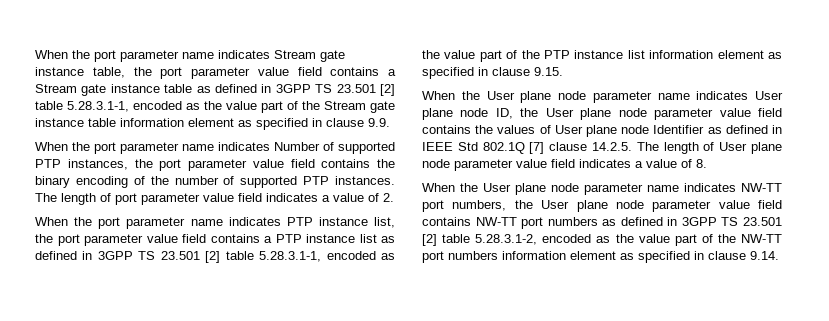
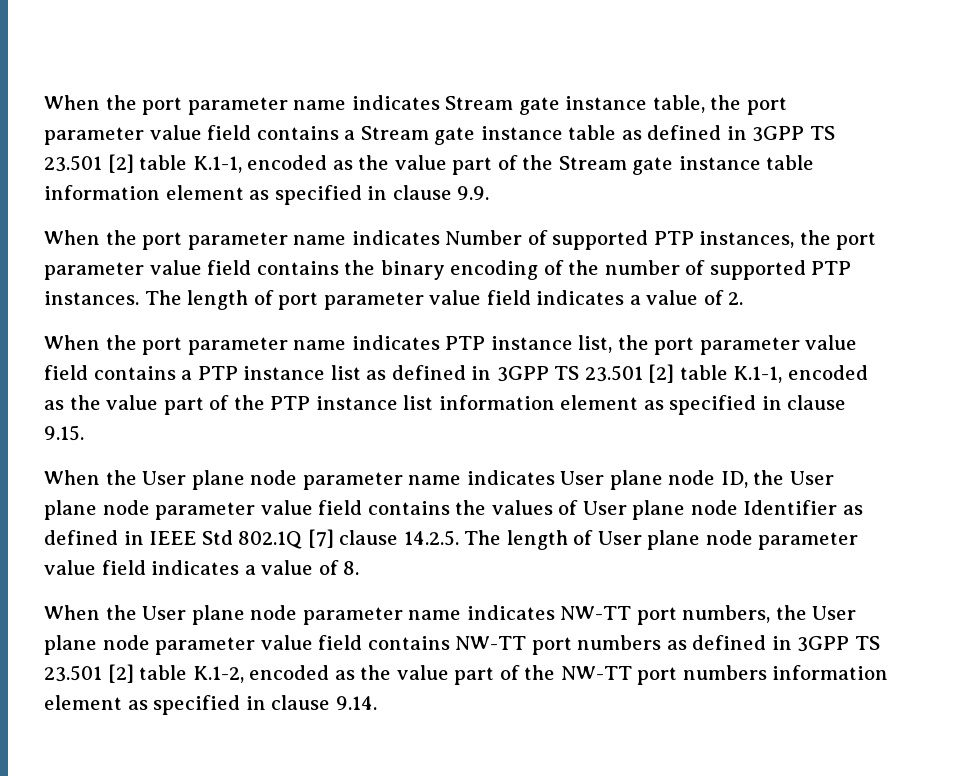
- When the port parameter name indicates Stream gate instance table, the port parameter value field contains a Stream gate instance table as defined in 3GPP TS 23.501 [2] table 5.28.3.1-1, encoded as the value part of the Stream gate instance table information element as specified in clause 9.9.
+ When the port parameter name indicates Stream gate instance table, the port parameter value field contains a Stream gate instance table as defined in 3GPP TS 23.501 [2] table K.1-1, encoded as the value part of the Stream gate instance table information element as specified in clause 9.9.
- When the port parameter name indicates PTP instance list, the port parameter value field contains a PTP instance list as defined in 3GPP TS 23.501 [2] table 5.28.3.1-1, encoded as the value part of the PTP instance list information element as specified in clause 9.15.
+ When the port parameter name indicates PTP instance list, the port parameter value field contains a PTP instance list as defined in 3GPP TS 23.501 [2] table K.1-1, encoded as the value part of the PTP instance list information element as specified in clause 9.15.
- When the User plane node parameter name indicates NW-TT port numbers, the User plane node parameter value field contains NW-TT port numbers as defined in 3GPP TS 23.501 [2] table 5.28.3.1-2, encoded as the value part of the NW-TT port numbers information element as specified in clause 9.14.
+ When the User plane node parameter name indicates NW-TT port numbers, the User plane node parameter value field contains NW-TT port numbers as defined in 3GPP TS 23.501 [2] table K.1-2, encoded as the value part of the NW-TT port numbers information element as specified in clause 9.14.

